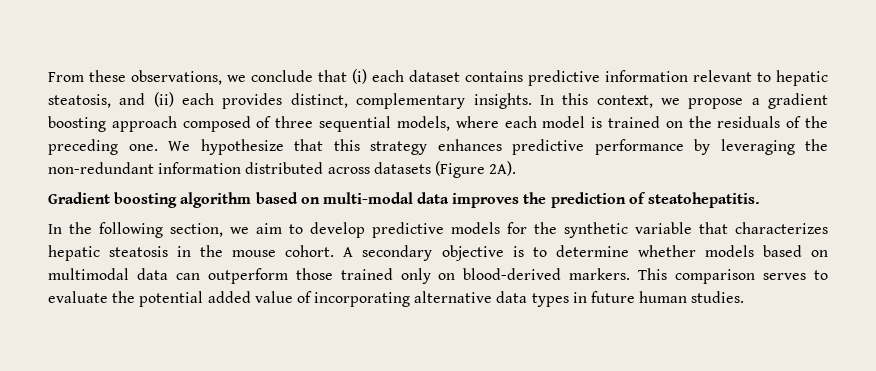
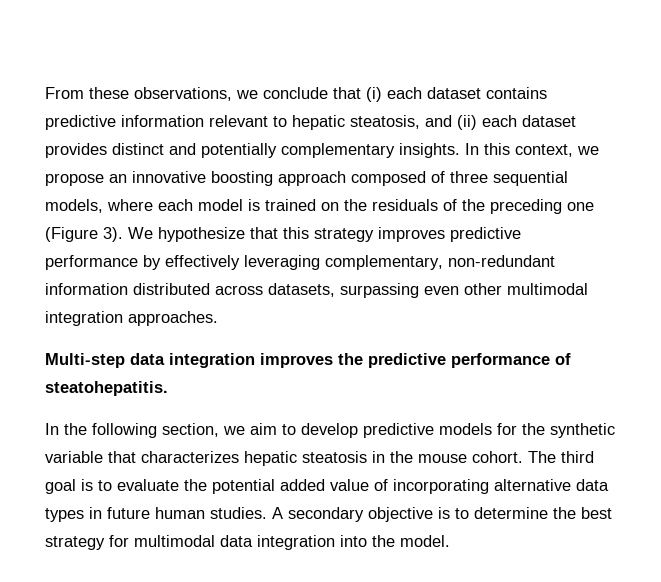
- From these observations, we conclude that (i) each dataset contains predictive information relevant to hepatic steatosis, and (ii) each provides distinct, complementary insights.
+ From these observations, we conclude that (i) each dataset contains predictive information relevant to hepatic steatosis, and (ii) each dataset provides distinct and potentially complementary insights.
- In this context, we propose a gradient boosting approach composed of three sequential models, where each model is trained on the residuals of the preceding one.
+ In this context, we propose an innovative boosting approach composed of three sequential models, where each model is trained on the residuals of the preceding one (Figure 3).
- We hypothesize that this strategy enhances predictive performance by leveraging the non-redundant information distributed across datasets (Figure 2A).
- Gradient boosting algorithm based on multi-modal data improves the prediction of steatohepatitis.
+ We hypothesize that this strategy improves predictive performance by effectively leveraging complementary, non-redundant information distributed across datasets, surpassing even other multimodal integration approaches.
+ Multi-step data integration improves the predictive performance of steatohepatitis.
- A secondary objective is to determine whether models based on multimodal data can outperform those trained only on blood-derived markers. This comparison serves to evaluate the potential added value of incorporating alternative data types in future human studies.
+ The third goal is to evaluate the potential added value of incorporating alternative data types in future human studies.
+ A secondary objective is to determine the best strategy for multimodal data integration into the model.

